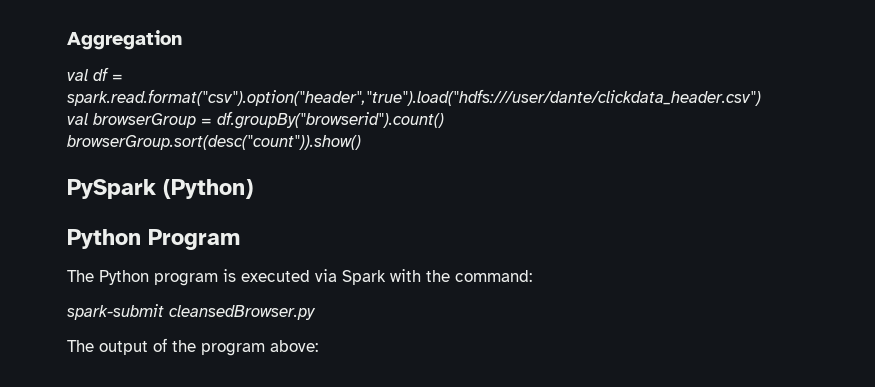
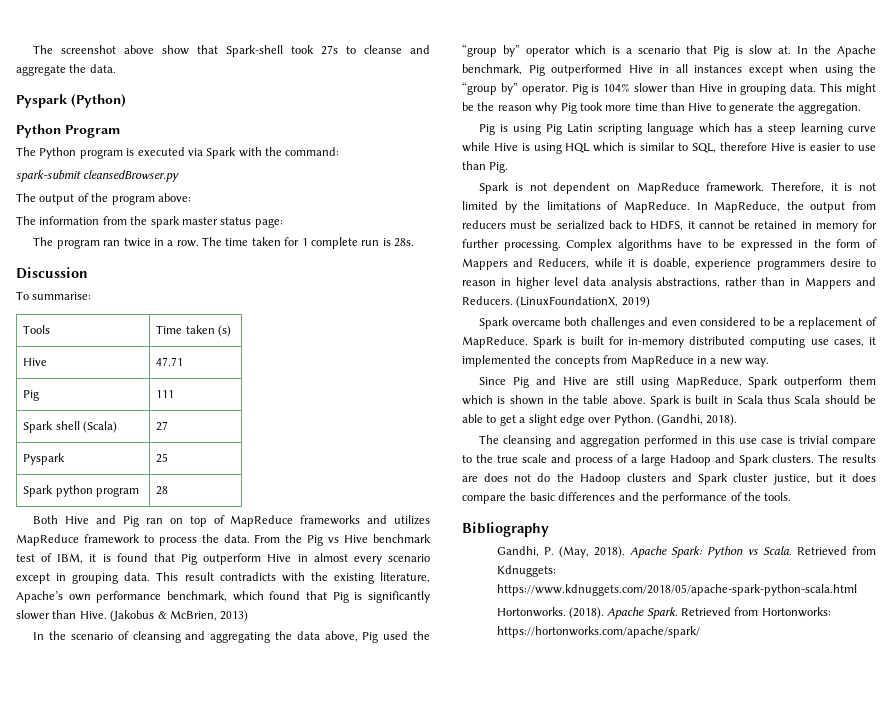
- Aggregation
- val df = spark.read.format("csv").option("header","true").load("hdfs:///user/dante/clickdata_header.csv")
- val browserGroup = df.groupBy("browserid").count()
- browserGroup.sort(desc("count")).show()
- PySpark (Python)
+ The screenshot above show that Spark-shell took 27s to cleanse and aggregate the data.
+ Pyspark (Python)
+ The information from the spark master status page:
+ The program ran twice in a row. The time taken for 1 complete run is 28s.
+ Discussion
+ To summarise:
+ Tools | Time taken (s)
+ Hive | 47.71
+ Pig | 111
+ Spark shell (Scala) | 27
+ Pyspark | 25
+ Spark python program | 28
+ Both Hive and Pig ran on top of MapReduce frameworks and utilizes MapReduce framework to process the data. From the Pig vs Hive benchmark test of IBM, it is found that Pig outperform Hive in almost every scenario except in grouping data. This result contradicts with the existing literature, Apache’s own performance benchmark, which found that Pig is significantly slower than Hive. (Jakobus & McBrien, 2013)
+ In the scenario of cleansing and aggregating the data above, Pig used the “group by” operator which is a scenario that Pig is slow at. In the Apache benchmark, Pig outperformed Hive in all instances except when using the “group by” operator. Pig is 104% slower than Hive in grouping data. This might be the reason why Pig took more time than Hive to generate the aggregation.
+ Pig is using Pig Latin scripting language which has a steep learning curve while Hive is using HQL which is similar to SQL, therefore Hive is easier to use than Pig.
+ Spark is not dependent on MapReduce framework. Therefore, it is not limited by the limitations of MapReduce. In MapReduce, the output from reducers must be serialized back to HDFS, it cannot be retained in memory for further processing. Complex algorithms have to be expressed in the form of Mappers and Reducers, while it is doable, experience programmers desire to reason in higher level data analysis abstractions, rather than in Mappers and Reducers. (LinuxFoundationX, 2019)
+ Spark overcame both challenges and even considered to be a replacement of MapReduce. Spark is built for in-memory distributed computing use cases, it implemented the concepts from MapReduce in a new way.
+ Since Pig and Hive are still using MapReduce, Spark outperform them which is shown in the table above. Spark is built in Scala thus Scala should be able to get a slight edge over Python. (Gandhi, 2018).
+ The cleansing and aggregation performed in this use case is trivial compare to the true scale and process of a large Hadoop and Spark clusters. The results are does not do the Hadoop clusters and Spark cluster justice, but it does compare the basic differences and the performance of the tools.
+ Bibliography
+ Gandhi, P. (May, 2018). Apache Spark: Python vs Scala. Retrieved from Kdnuggets: https://www.kdnuggets.com/2018/05/apache-spark-python-scala.html
+ Hortonworks. (2018). Apache Spark. Retrieved from Hortonworks: https://hortonworks.com/apache/spark/

